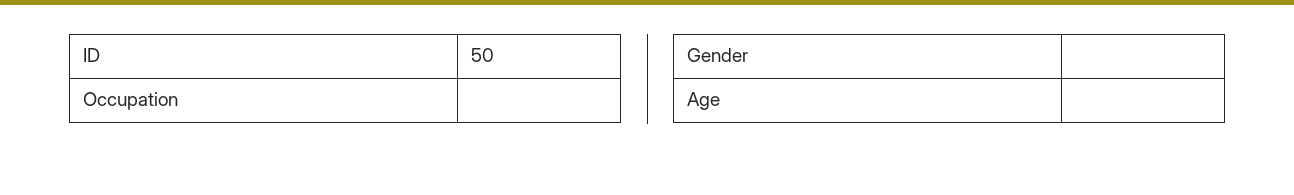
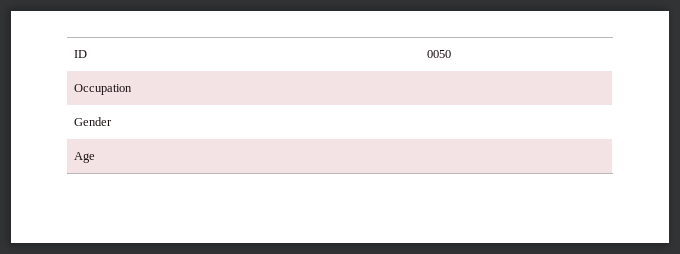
- ID | 50
+ ID | 0050

